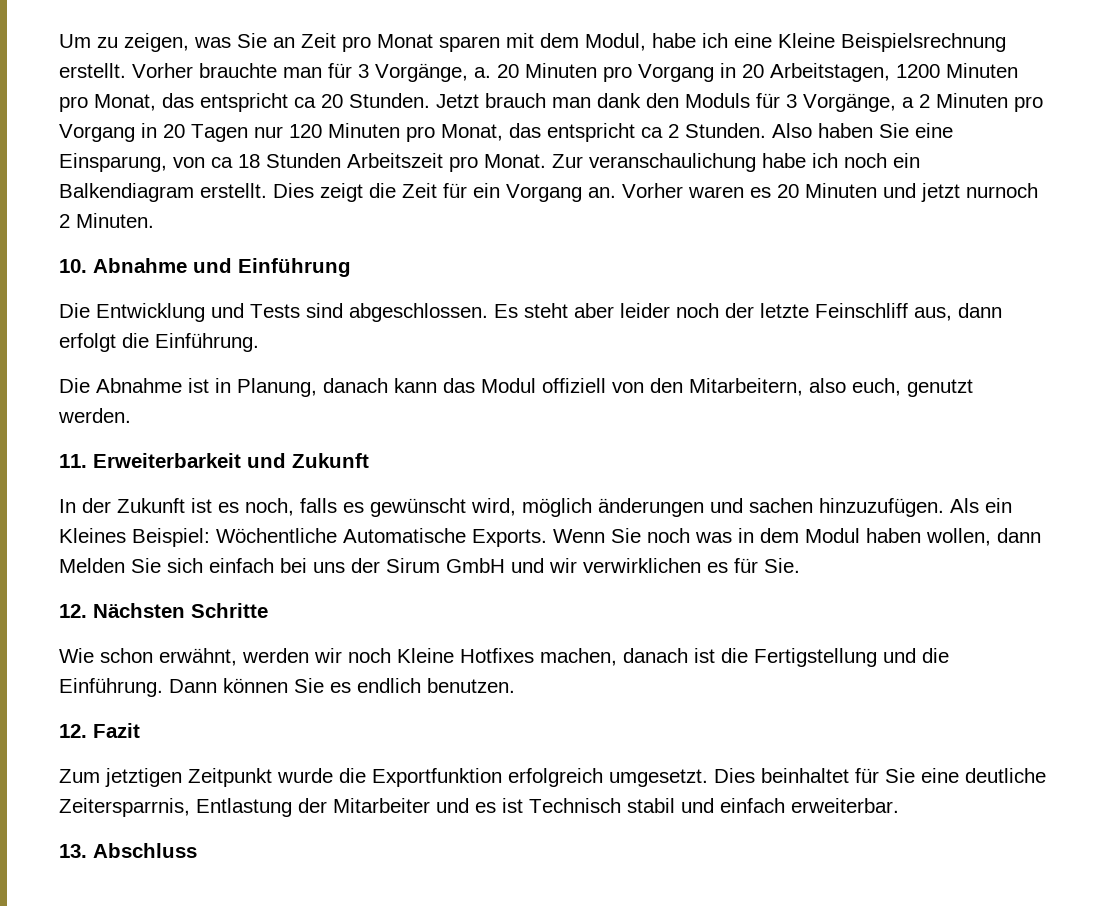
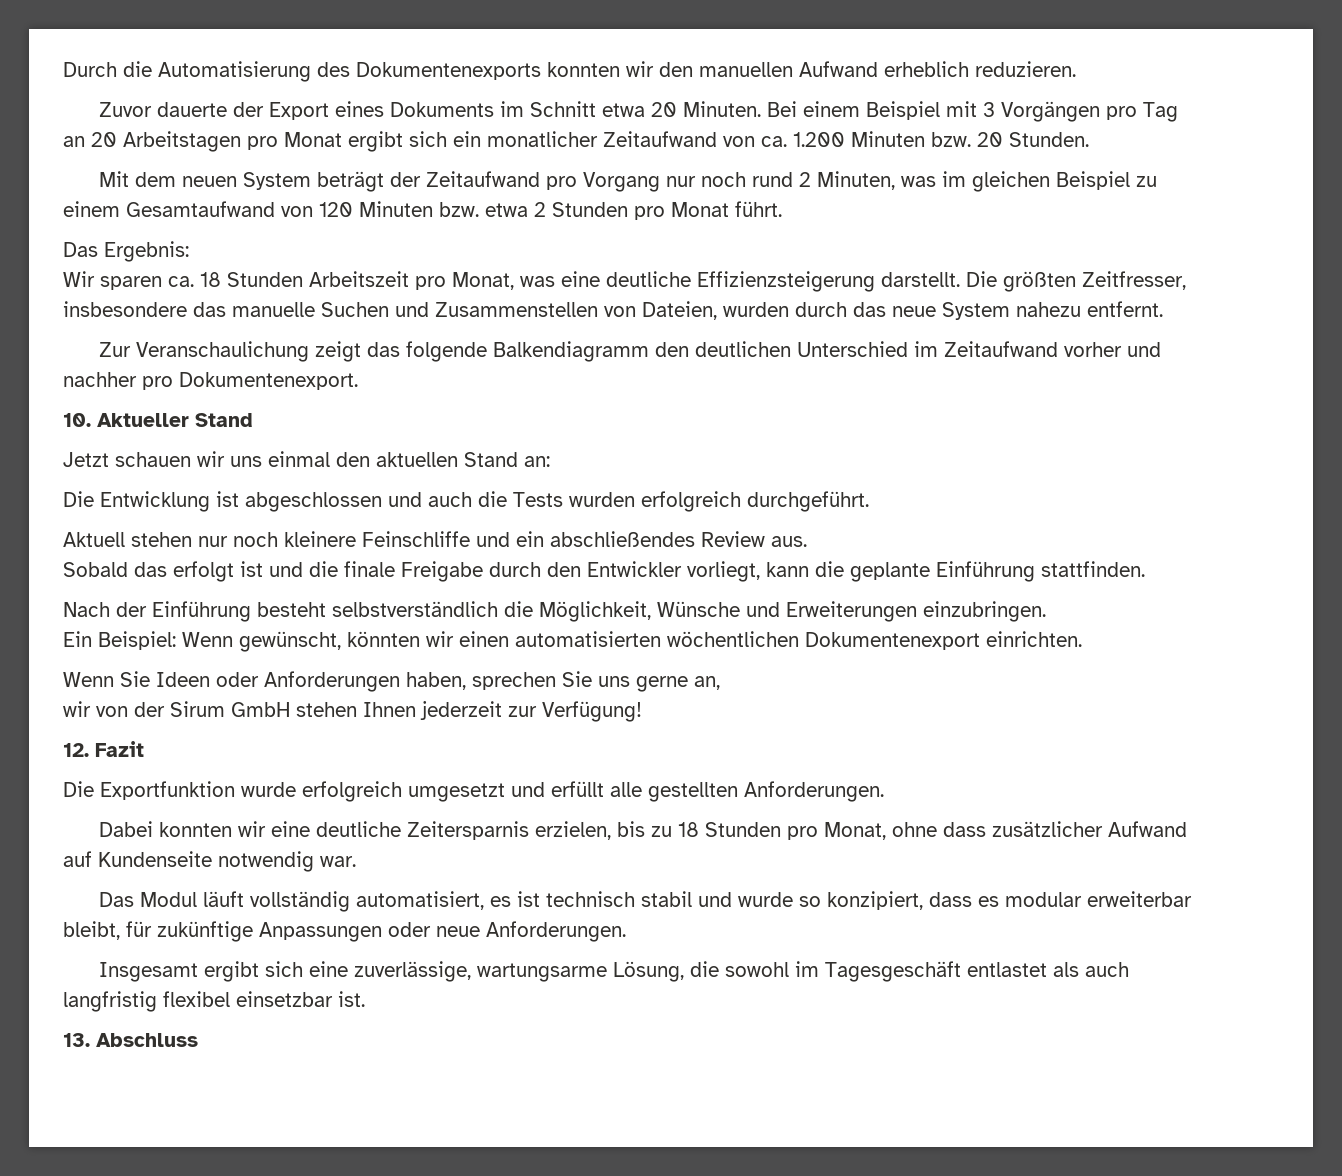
- Um zu zeigen, was Sie an Zeit pro Monat sparen mit dem Modul, habe ich eine Kleine Beispielsrechnung erstellt. Vorher brauchte man für 3 Vorgänge, a. 20 Minuten pro Vorgang in 20 Arbeitstagen, 1200 Minuten pro Monat, das entspricht ca 20 Stunden. Jetzt brauch man dank den Moduls für 3 Vorgänge, a 2 Minuten pro Vorgang in 20 Tagen nur 120 Minuten pro Monat, das entspricht ca 2 Stunden. Also haben Sie eine Einsparung, von ca 18 Stunden Arbeitszeit pro Monat. Zur veranschaulichung habe ich noch ein Balkendiagram erstellt. Dies zeigt die Zeit für ein Vorgang an. Vorher waren es 20 Minuten und jetzt nurnoch 2 Minuten.
- 10. Abnahme und Einführung
- Die Entwicklung und Tests sind abgeschlossen. Es steht aber leider noch der letzte Feinschliff aus, dann erfolgt die Einführung.
- Die Abnahme ist in Planung, danach kann das Modul offiziell von den Mitarbeitern, also euch, genutzt werden.
- 11. Erweiterbarkeit und Zukunft
- In der Zukunft ist es noch, falls es gewünscht wird, möglich änderungen und sachen hinzuzufügen. Als ein Kleines Beispiel: Wöchentliche Automatische Exports. Wenn Sie noch was in dem Modul haben wollen, dann Melden Sie sich einfach bei uns der Sirum GmbH und wir verwirklichen es für Sie.
- 12. Nächsten Schritte
- Wie schon erwähnt, werden wir noch Kleine Hotfixes machen, danach ist die Fertigstellung und die Einführung. Dann können Sie es endlich benutzen.
+ Durch die Automatisierung des Dokumentenexports konnten wir den manuellen Aufwand erheblich reduzieren.
+ Zuvor dauerte der Export eines Dokuments im Schnitt etwa 20 Minuten. Bei einem Beispiel mit 3 Vorgängen pro Tag an 20 Arbeitstagen pro Monat ergibt sich ein monatlicher Zeitaufwand von ca. 1.200 Minuten bzw. 20 Stunden.
+ Mit dem neuen System beträgt der Zeitaufwand pro Vorgang nur noch rund 2 Minuten, was im gleichen Beispiel zu einem Gesamtaufwand von 120 Minuten bzw. etwa 2 Stunden pro Monat führt.
+ Das Ergebnis:
+ Wir sparen ca. 18 Stunden Arbeitszeit pro Monat, was eine deutliche Effizienzsteigerung darstellt. Die größten Zeitfresser, insbesondere das manuelle Suchen und Zusammenstellen von Dateien, wurden durch das neue System nahezu entfernt.
+ Zur Veranschaulichung zeigt das folgende Balkendiagramm den deutlichen Unterschied im Zeitaufwand vorher und nachher pro Dokumentenexport.
+ 10. Aktueller Stand
+ Jetzt schauen wir uns einmal den aktuellen Stand an:
+ Die Entwicklung ist abgeschlossen und auch die Tests wurden erfolgreich durchgeführt.
+ Aktuell stehen nur noch kleinere Feinschliffe und ein abschließendes Review aus.
+ Sobald das erfolgt ist und die finale Freigabe durch den Entwickler vorliegt, kann die geplante Einführung stattfinden.
+ Nach der Einführung besteht selbstverständlich die Möglichkeit, Wünsche und Erweiterungen einzubringen.
+ Ein Beispiel: Wenn gewünscht, könnten wir einen automatisierten wöchentlichen Dokumentenexport einrichten.
+ Wenn Sie Ideen oder Anforderungen haben, sprechen Sie uns gerne an,
+ wir von der Sirum GmbH stehen Ihnen jederzeit zur Verfügung!
  12. Fazit
- Zum jetztigen Zeitpunkt wurde die Exportfunktion erfolgreich umgesetzt. Dies beinhaltet für Sie eine deutliche Zeitersparrnis, Entlastung der Mitarbeiter und es ist Technisch stabil und einfach erweiterbar.
+ Die Exportfunktion wurde erfolgreich umgesetzt und erfüllt alle gestellten Anforderungen.
+ Dabei konnten wir eine deutliche Zeitersparnis erzielen, bis zu 18 Stunden pro Monat, ohne dass zusätzlicher Aufwand auf Kundenseite notwendig war.
+ Das Modul läuft vollständig automatisiert, es ist technisch stabil und wurde so konzipiert, dass es modular erweiterbar bleibt, für zukünftige Anpassungen oder neue Anforderungen.
+ Insgesamt ergibt sich eine zuverlässige, wartungsarme Lösung, die sowohl im Tagesgeschäft entlastet als auch langfristig flexibel einsetzbar ist.

